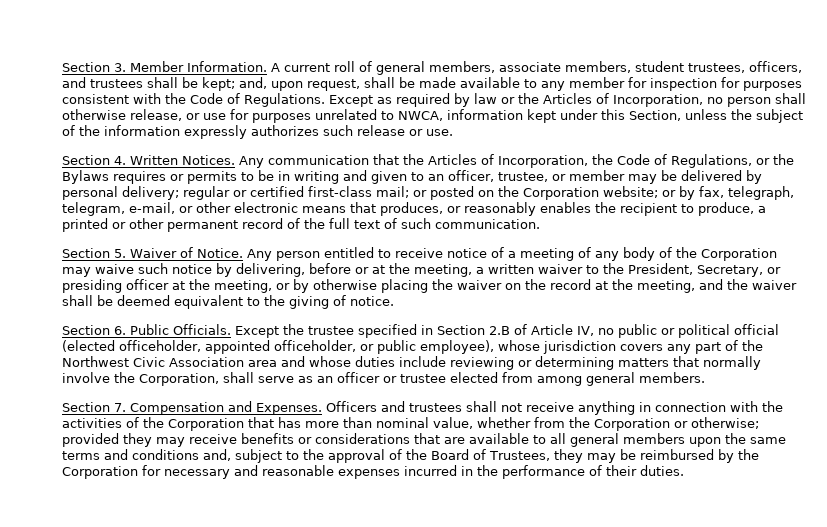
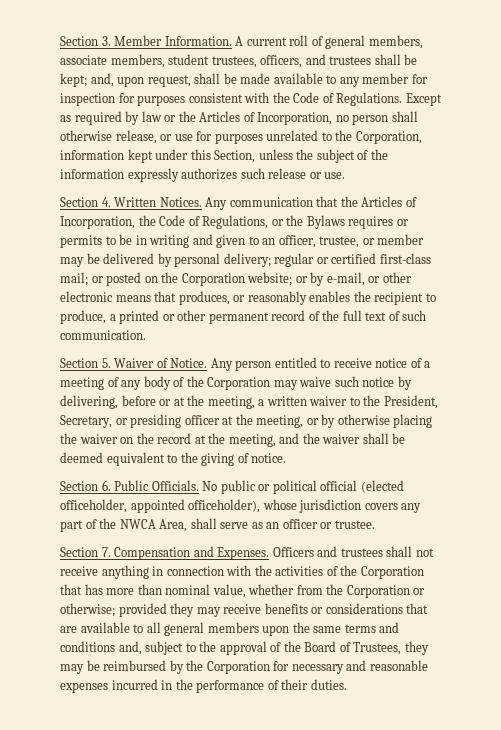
- Except as required by law or the Articles of Incorporation, no person shall otherwise release, or use for purposes unrelated to NWCA, information kept under this Section, unless the subject of the information expressly authorizes such release or use.
+ Except as required by law or the Articles of Incorporation, no person shall otherwise release, or use for purposes unrelated to the Corporation, information kept under this Section, unless the subject of the information expressly authorizes such release or use.
- or by fax, telegraph, telegram, e-mail, or other electronic means that produces, or reasonably enables the recipient to produce, a printed or other permanent record of the full text of such communication.
+ or by e-mail, or other electronic means that produces, or reasonably enables the recipient to produce, a printed or other permanent record of the full text of such communication.
- Except the trustee specified in Section 2.B of Article IV, no public or political official (elected officeholder, appointed officeholder, or public employee), whose jurisdiction covers any part of the Northwest Civic Association area and whose duties include reviewing or determining matters that normally involve the Corporation, shall serve as an officer or trustee elected from among general members.
+ No public or political official (elected officeholder, appointed officeholder), whose jurisdiction covers any part of the NWCA Area, shall serve as an officer or trustee.

